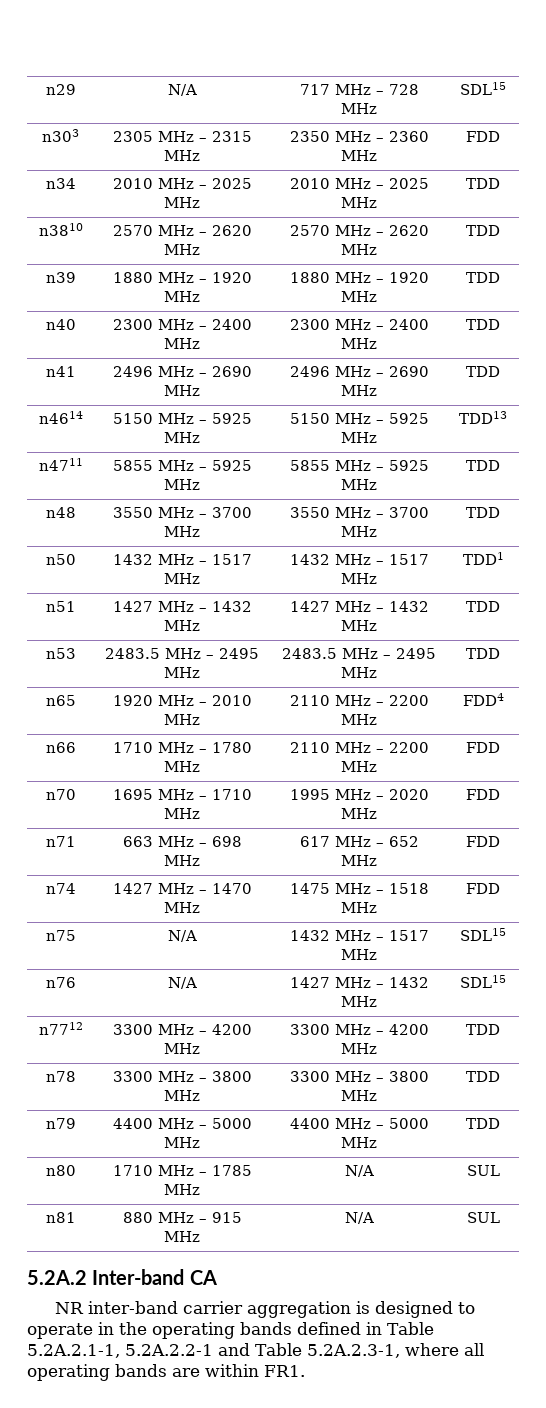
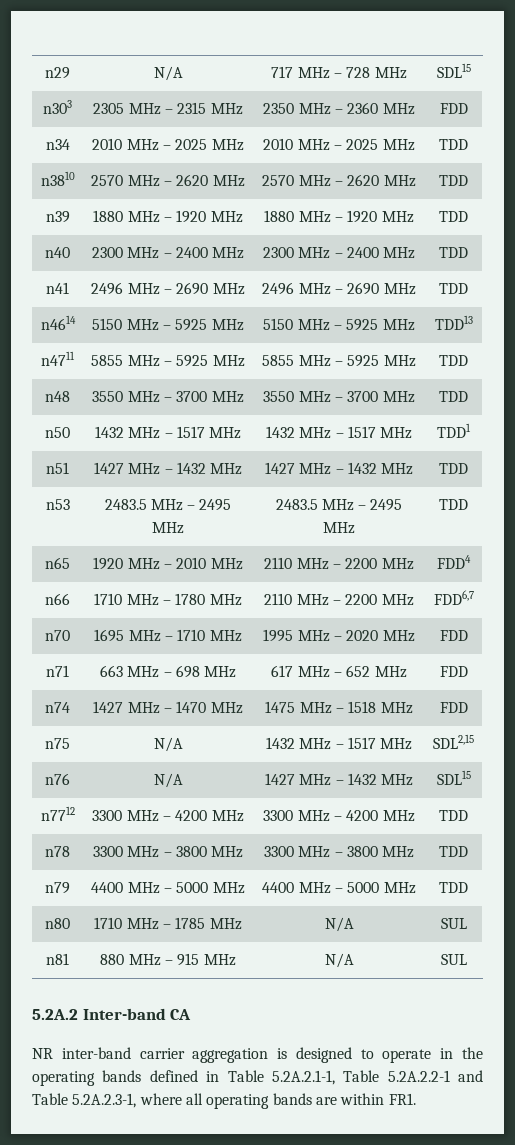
- n66 | 1710 MHz – 1780 MHz | 2110 MHz – 2200 MHz | FDD
+ n66 | 1710 MHz – 1780 MHz | 2110 MHz – 2200 MHz | FDD6,7
- n75 | N/A | 1432 MHz – 1517 MHz | SDL15
+ n75 | N/A | 1432 MHz – 1517 MHz | SDL2,15
- NR inter-band carrier aggregation is designed to operate in the operating bands defined in Table 5.2A.2.1-1, 5.2A.2.2-1 and Table 5.2A.2.3-1, where all operating bands are within FR1.
+ NR inter-band carrier aggregation is designed to operate in the operating bands defined in Table 5.2A.2.1-1, Table 5.2A.2.2-1 and Table 5.2A.2.3-1, where all operating bands are within FR1.

